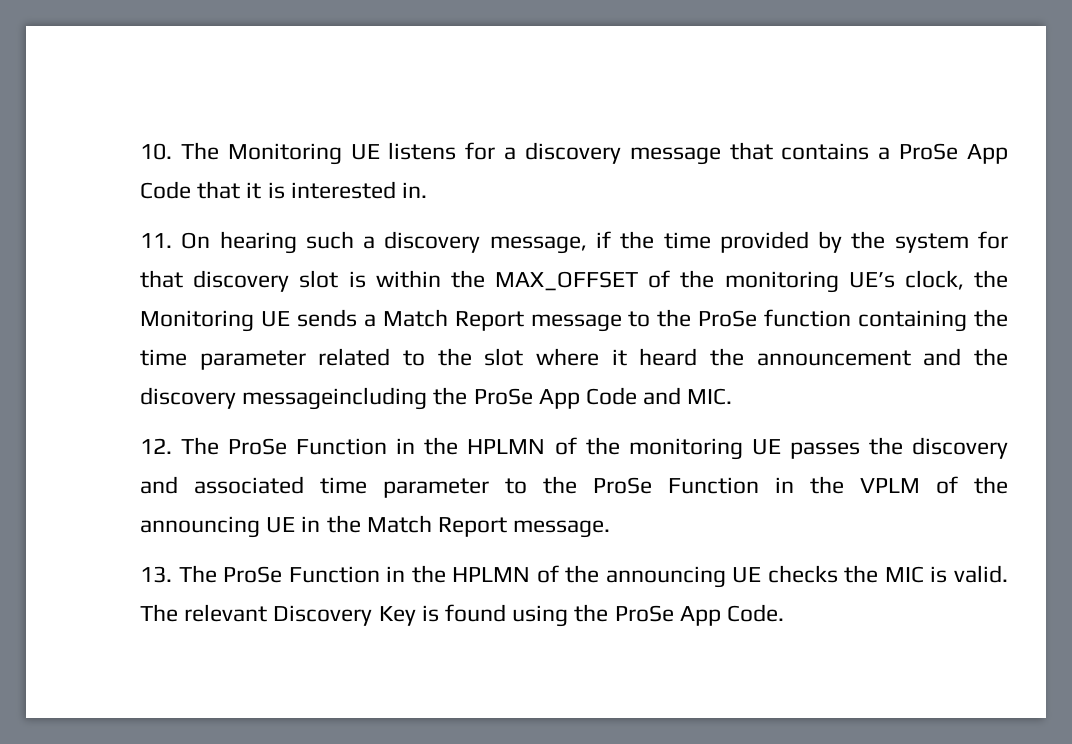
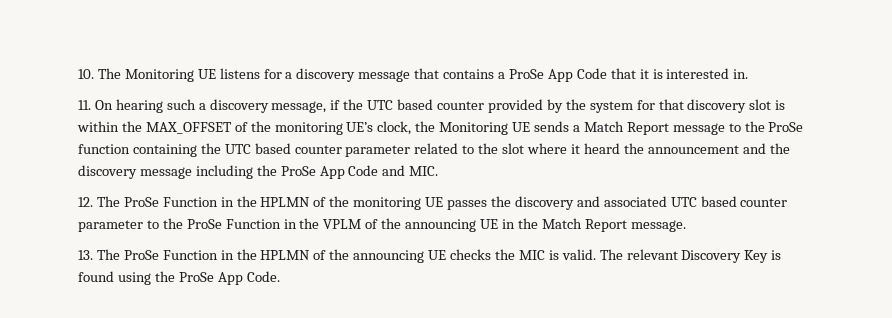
- 11. On hearing such a discovery message, if the time provided by the system for that discovery slot is within the MAX_OFFSET of the monitoring UE’s clock, the Monitoring UE sends a Match Report message to the ProSe function containing the time parameter related to the slot where it heard the announcement and the discovery messageincluding the ProSe App Code and MIC.
+ 11. On hearing such a discovery message, if the UTC based counter provided by the system for that discovery slot is within the MAX_OFFSET of the monitoring UE’s clock, the Monitoring UE sends a Match Report message to the ProSe function containing the UTC based counter parameter related to the slot where it heard the announcement and the discovery message including the ProSe App Code and MIC.
- 12. The ProSe Function in the HPLMN of the monitoring UE passes the discovery and associated time parameter to the ProSe Function in the VPLM of the announcing UE in the Match Report message.
+ 12. The ProSe Function in the HPLMN of the monitoring UE passes the discovery and associated UTC based counter parameter to the ProSe Function in the VPLM of the announcing UE in the Match Report message.

